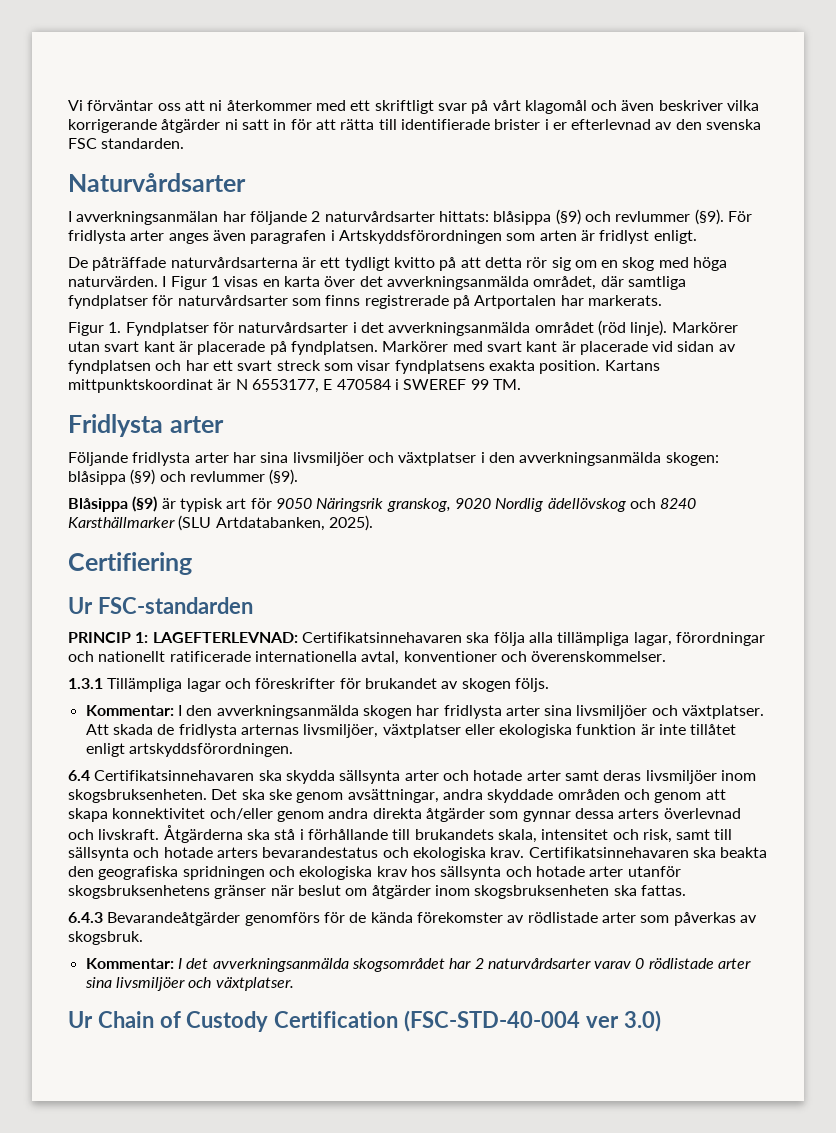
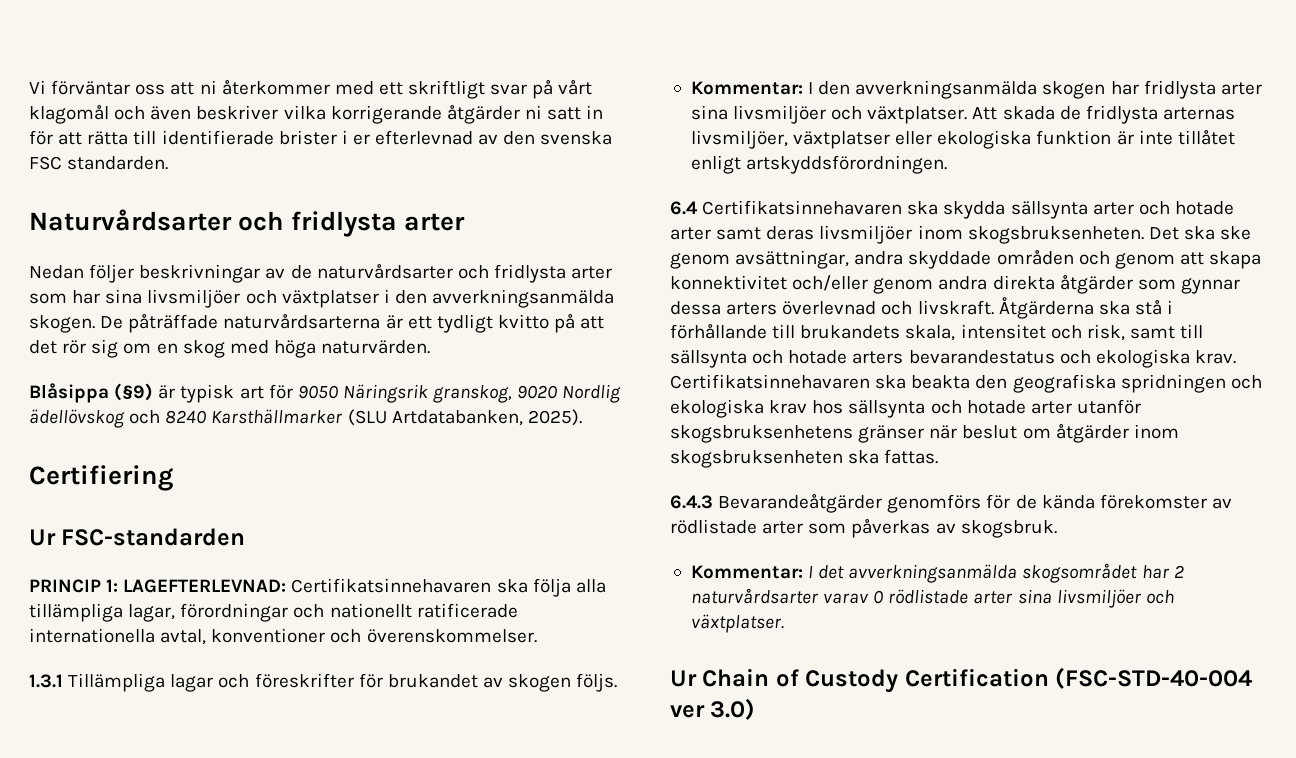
- Naturvårdsarter
- I avverkningsanmälan har följande 2 naturvårdsarter hittats: blåsippa (§9) och revlummer (§9). För fridlysta arter anges även paragrafen i Artskyddsförordningen som arten är fridlyst enligt.
- De påträffade naturvårdsarterna är ett tydligt kvitto på att detta rör sig om en skog med höga naturvärden. I Figur 1 visas en karta över det avverkningsanmälda området, där samtliga fyndplatser för naturvårdsarter som finns registrerade på Artportalen har markerats.
- Figur 1. Fyndplatser för naturvårdsarter i det avverkningsanmälda området (röd linje). Markörer utan svart kant är placerade på fyndplatsen. Markörer med svart kant är placerade vid sidan av fyndplatsen och har ett svart streck som visar fyndplatsens exakta position. Kartans mittpunktskoordinat är N 6553177, E 470584 i SWEREF 99 TM.
- Fridlysta arter
- Följande fridlysta arter har sina livsmiljöer och växtplatser i den avverkningsanmälda skogen: blåsippa (§9) och revlummer (§9).
+ Naturvårdsarter och fridlysta arter
+ Nedan följer beskrivningar av de naturvårdsarter och fridlysta arter som har sina livsmiljöer och växtplatser i den avverkningsanmälda skogen. De påträffade naturvårdsarterna är ett tydligt kvitto på att det rör sig om en skog med höga naturvärden.

